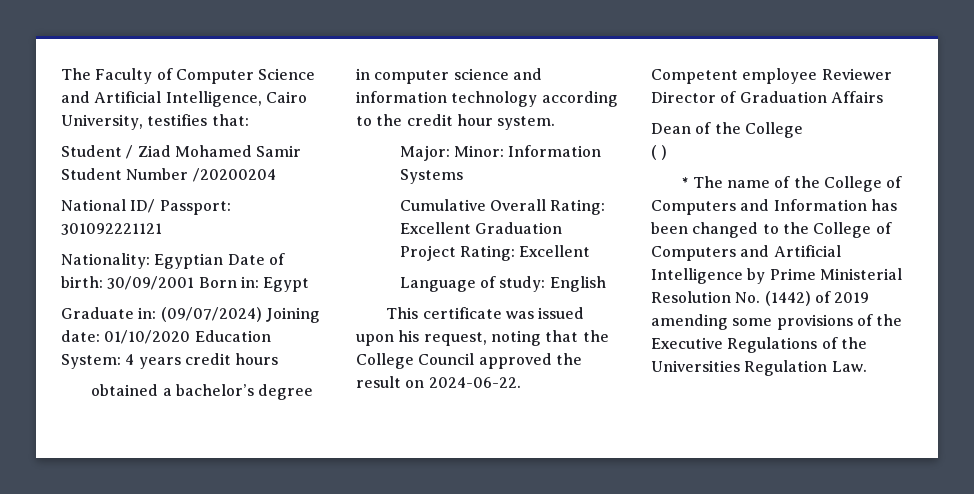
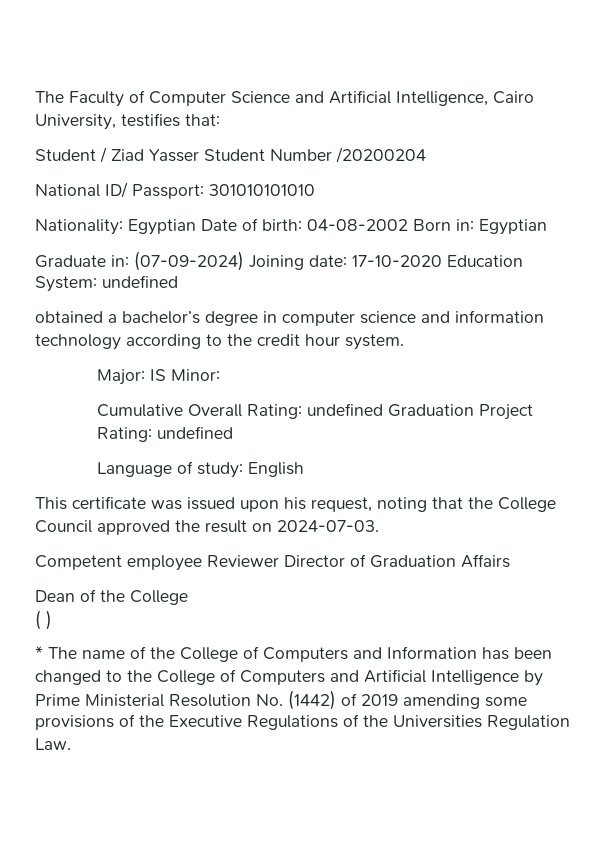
- Student / Ziad Mohamed Samir Student Number /20200204
+ Student / Ziad Yasser Student Number /20200204
- National ID/ Passport: 301092221121
+ National ID/ Passport: 301010101010
- Nationality: Egyptian Date of birth: 30/09/2001 Born in: Egypt
+ Nationality: Egyptian Date of birth: 04-08-2002 Born in: Egyptian
- Graduate in: (09/07/2024) Joining date: 01/10/2020 Education System: 4 years credit hours
+ Graduate in: (07-09-2024) Joining date: 17-10-2020 Education System: undefined
- Major: Minor: Information Systems
+ Major: IS Minor:
- Cumulative Overall Rating: Excellent Graduation Project Rating: Excellent
+ Cumulative Overall Rating: undefined Graduation Project Rating: undefined
- This certificate was issued upon his request, noting that the College Council approved the result on 2024-06-22.
+ This certificate was issued upon his request, noting that the College Council approved the result on 2024-07-03.

